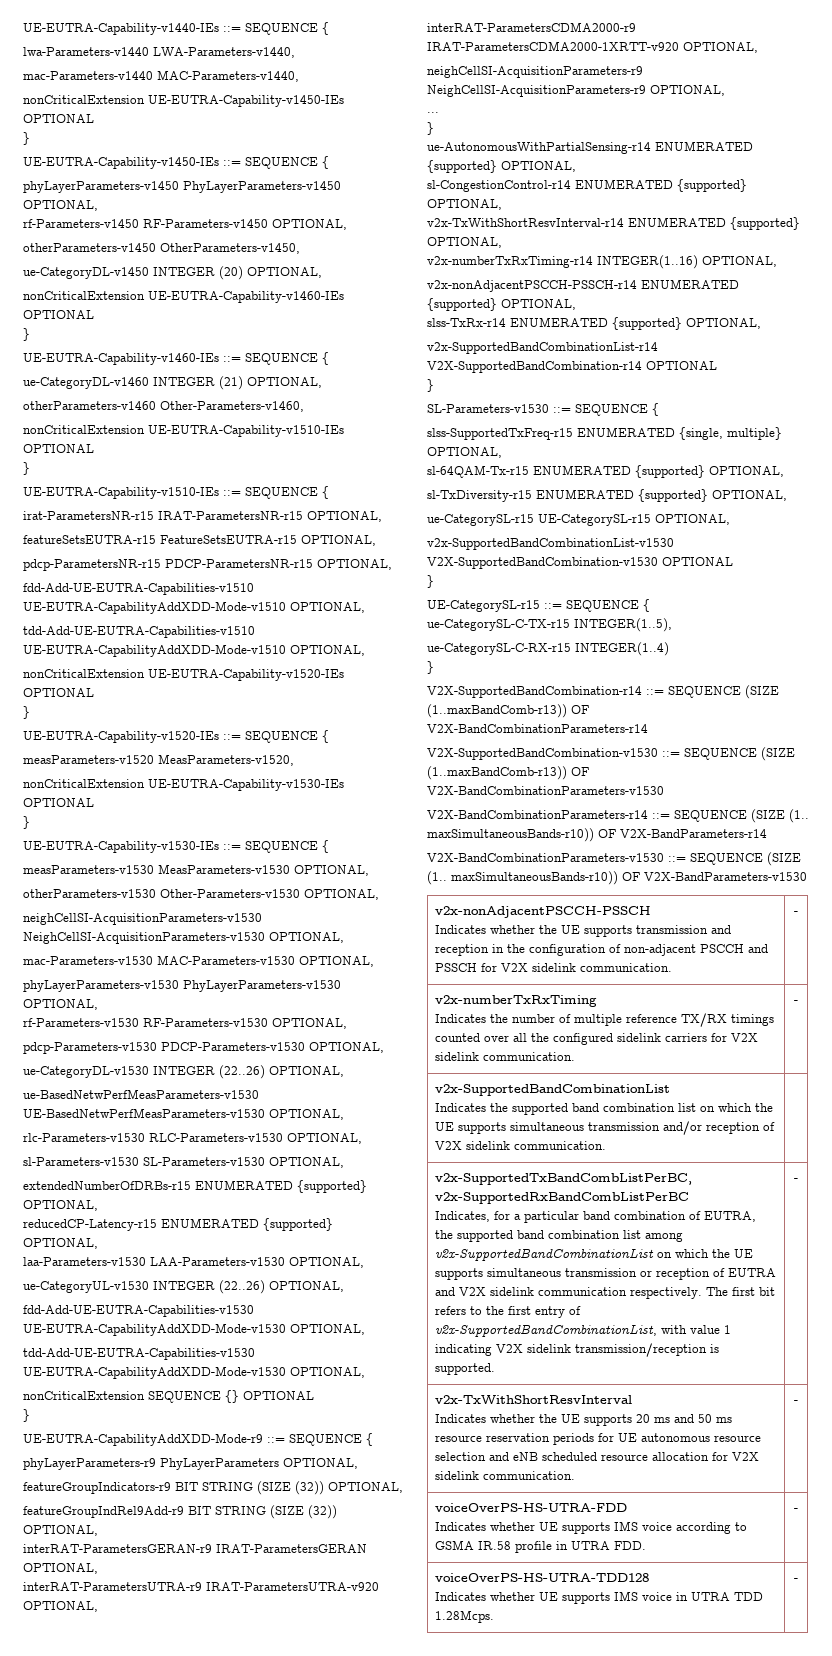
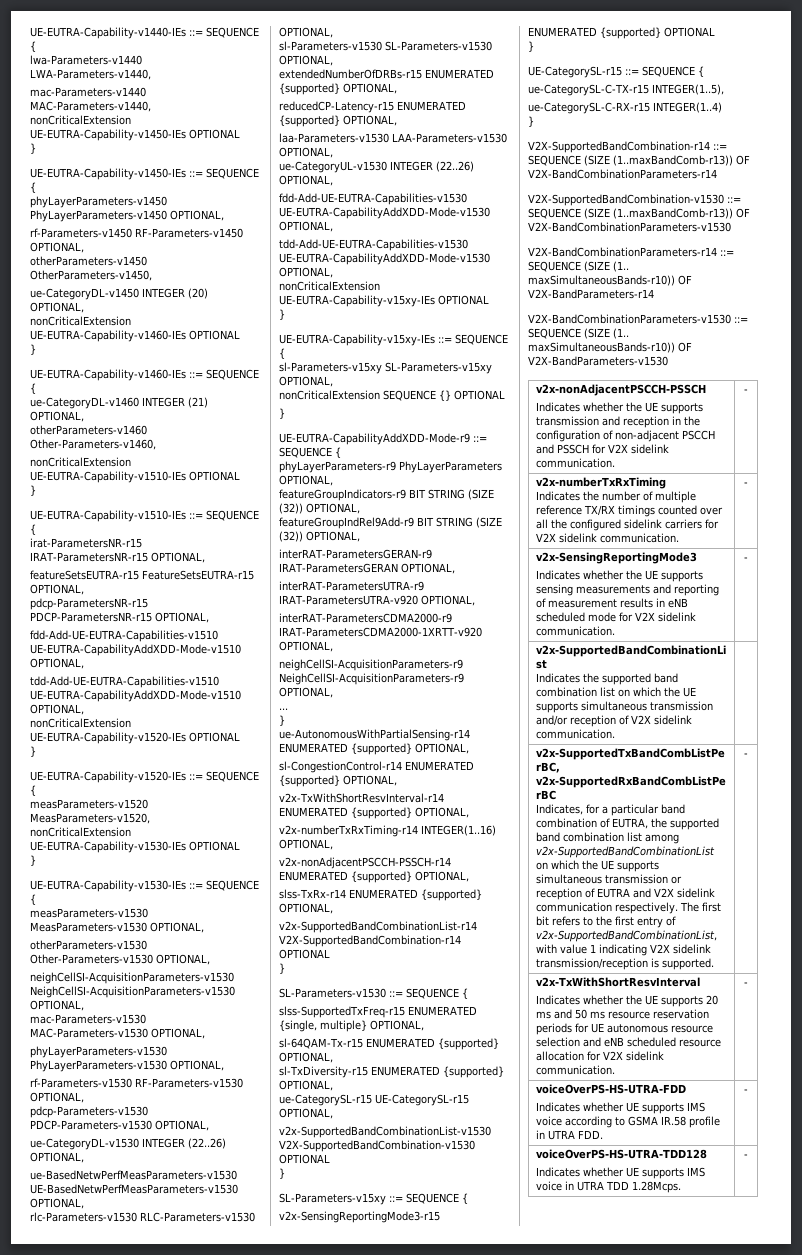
+ nonCriticalExtension UE-EUTRA-Capability-v15xy-IEs OPTIONAL
+ }
+ UE-EUTRA-Capability-v15xy-IEs ::= SEQUENCE {
+ sl-Parameters-v15xy SL-Parameters-v15xy OPTIONAL,
+ SL-Parameters-v15xy ::= SEQUENCE {
+ v2x-SensingReportingMode3-r15 ENUMERATED {supported} OPTIONAL
+ }
+ v2x-SensingReportingMode3
+ Indicates whether the UE supports sensing measurements and reporting of measurement results in eNB scheduled mode for V2X sidelink communication. | -

